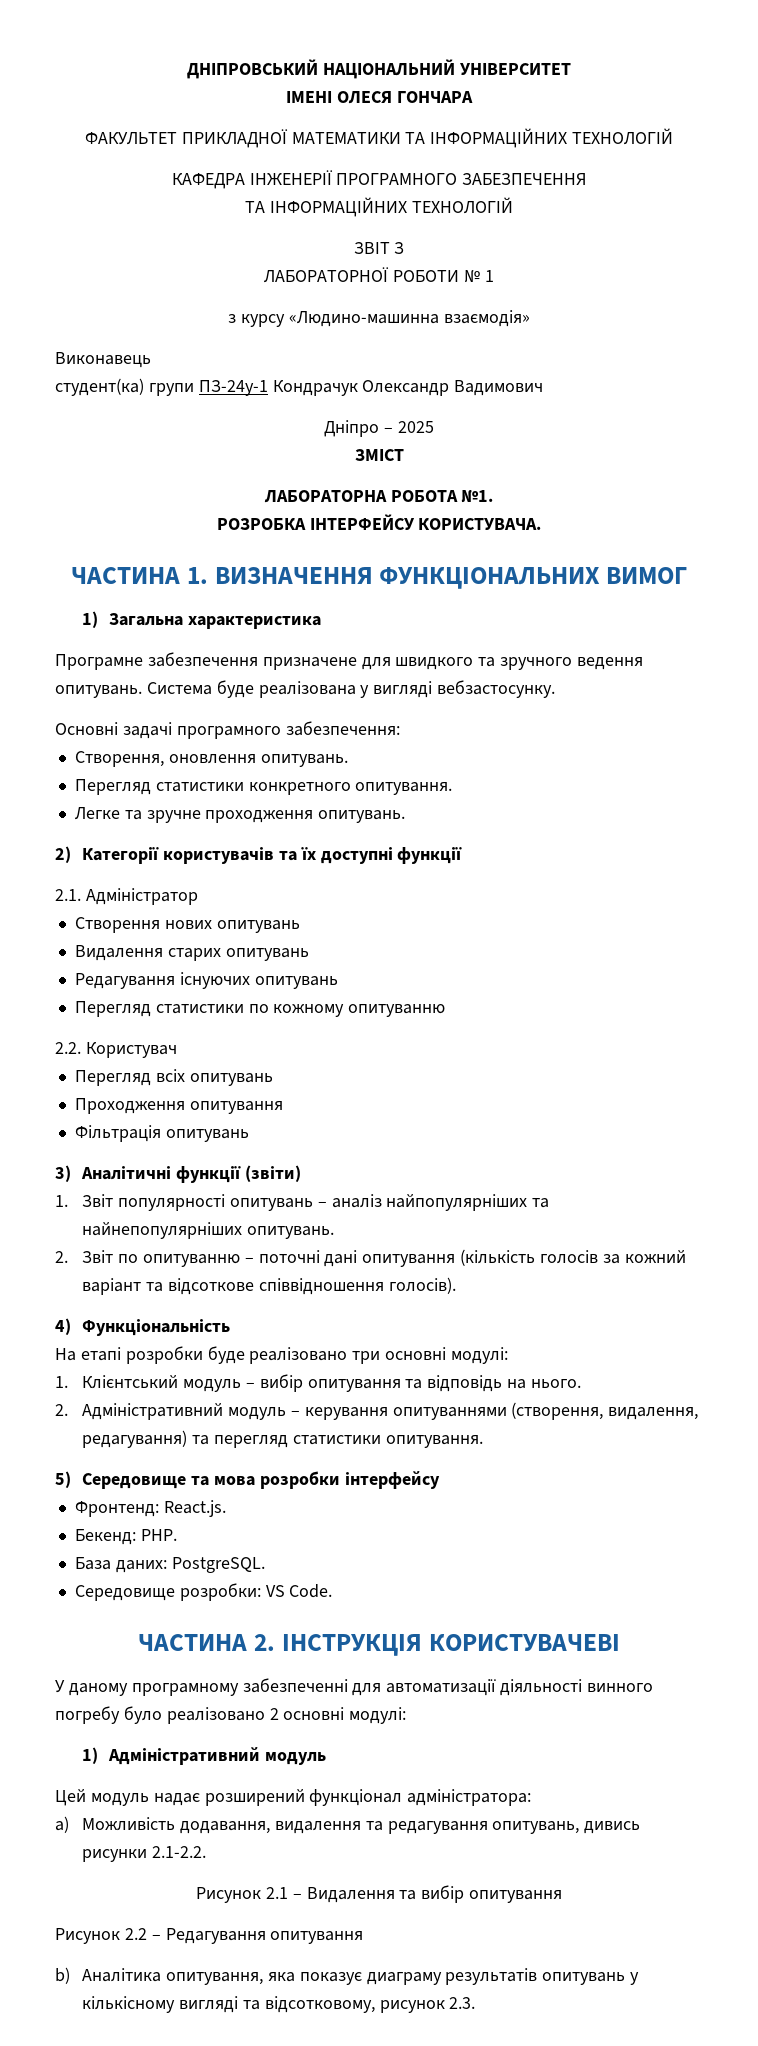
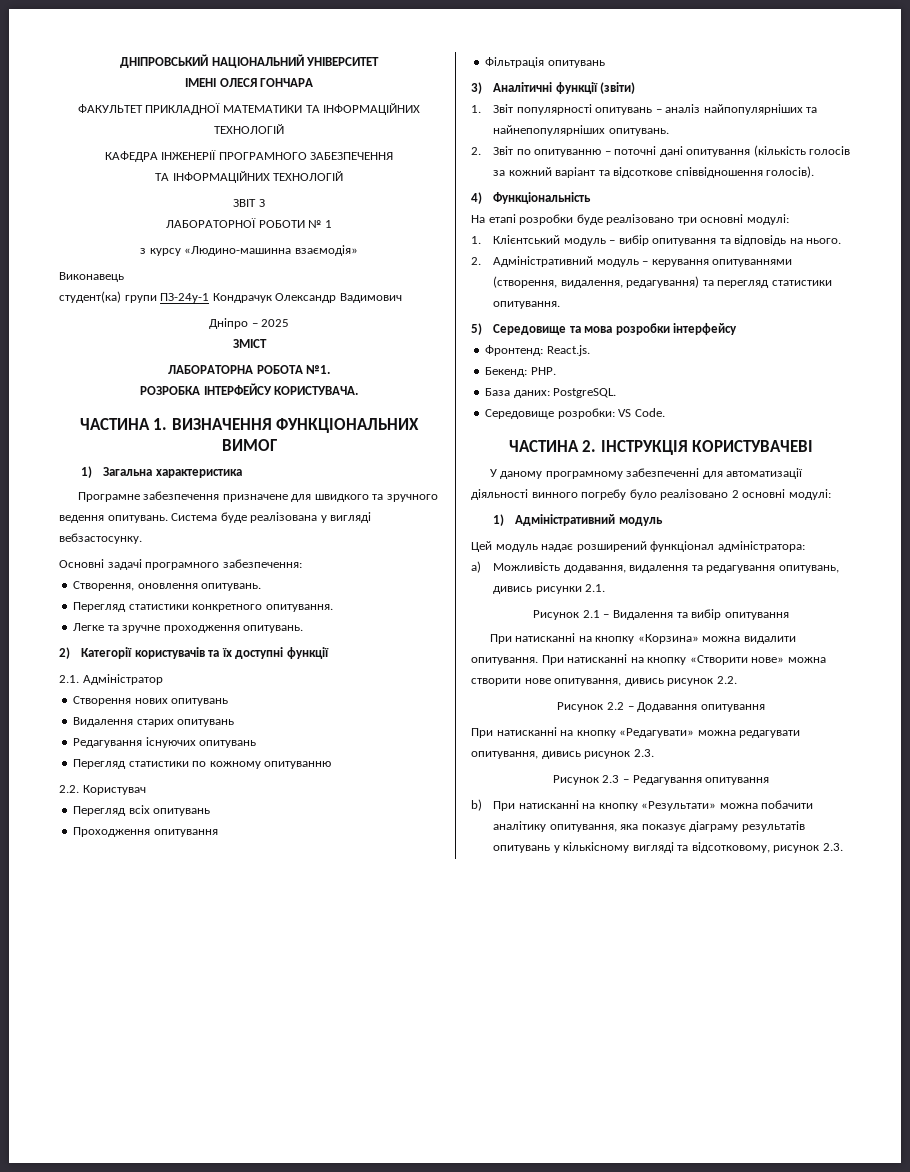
- a) Можливість додавання, видалення та редагування опитувань, дивись рисунки 2.1-2.2.
+ a) Можливість додавання, видалення та редагування опитувань, дивись рисунки 2.1.
- Рисунок 2.2 – Редагування опитування
- b) Аналітика опитування, яка показує диаграму результатів опитувань у кількісному вигляді та відсотковому, рисунок 2.3.
+ При натисканні на кнопку «Корзина» можна видалити опитування. При натисканні на кнопку «Створити нове» можна створити нове опитування, дивись рисунок 2.2.
+ Рисунок 2.2 – Додавання опитування
+ При натисканні на кнопку «Редагувати» можна редагувати опитування, дивись рисунок 2.3.
+ Рисунок 2.3 – Редагування опитування
+ b) При натисканні на кнопку «Результати» можна побачити аналітику опитування, яка показує діаграму результатів опитувань у кількісному вигляді та відсотковому, рисунок 2.3.

